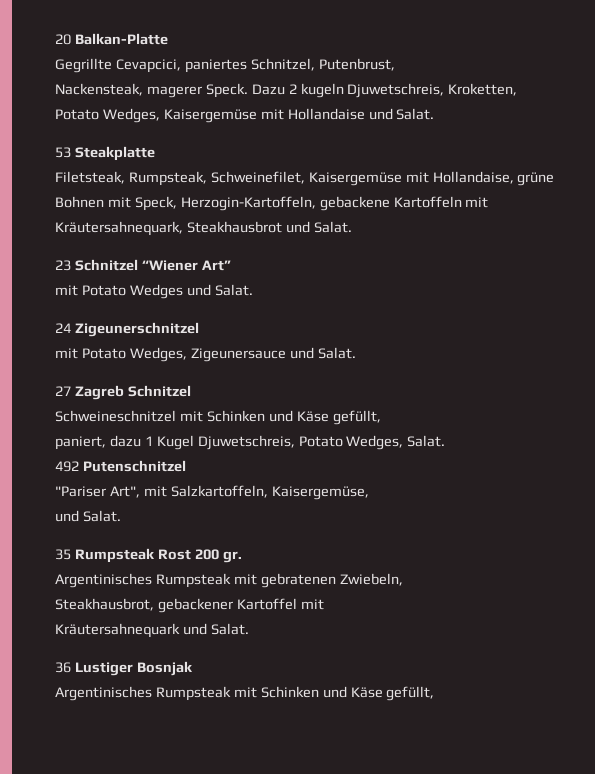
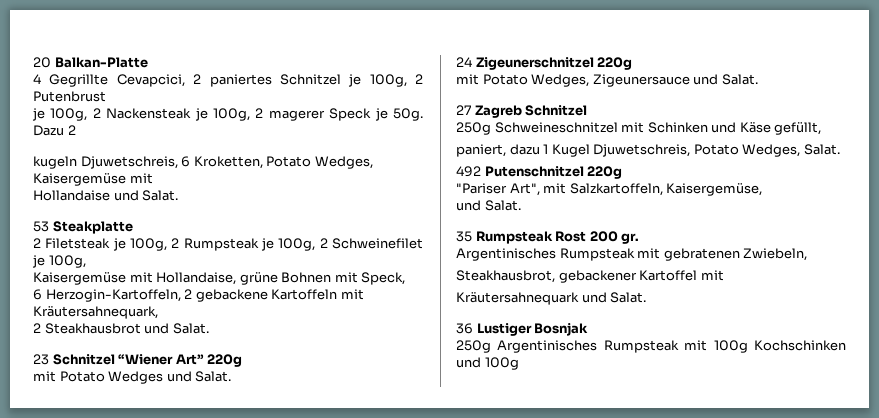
- Gegrillte Cevapcici, paniertes Schnitzel, Putenbrust,
- Nackensteak, magerer Speck.
+ 4 Gegrillte Cevapcici, 2 paniertes Schnitzel je 100g, 2 Putenbrust
+ je 100g, 2 Nackensteak je 100g, 2 magerer Speck je 50g.
- Dazu 2 kugeln Djuwetschreis, Kroketten,
- Potato Wedges, Kaisergemüse mit Hollandaise und Salat.
+ Dazu 2
+ kugeln Djuwetschreis, 6 Kroketten, Potato Wedges, Kaisergemüse mit
+ Hollandaise und Salat.
- Filetsteak, Rumpsteak, Schweinefilet, Kaisergemüse mit Hollandaise, grüne Bohnen mit Speck, Herzogin-Kartoffeln, gebackene Kartoffeln mit Kräutersahnequark, Steakhausbrot und Salat.
+ 2 Filetsteak je 100g, 2 Rumpsteak je 100g, 2 Schweinefilet je 100g,
+ Kaisergemüse mit Hollandaise, grüne Bohnen mit Speck,
+ 6 Herzogin-Kartoffeln, 2 gebackene Kartoffeln mit Kräutersahnequark,
+ 2 Steakhausbrot und Salat.
- 23 Schnitzel “Wiener Art”
+ 23 Schnitzel “Wiener Art” 220g
- 24 Zigeunerschnitzel
+ 24 Zigeunerschnitzel 220g
- Schweineschnitzel mit Schinken und Käse gefüllt,
+ 250g Schweineschnitzel mit Schinken und Käse gefüllt,
- 492 Putenschnitzel
+ 492 Putenschnitzel 220g
- Argentinisches Rumpsteak mit Schinken und Käse gefüllt,
+ 250g Argentinisches Rumpsteak mit 100g Kochschinken und 100g

